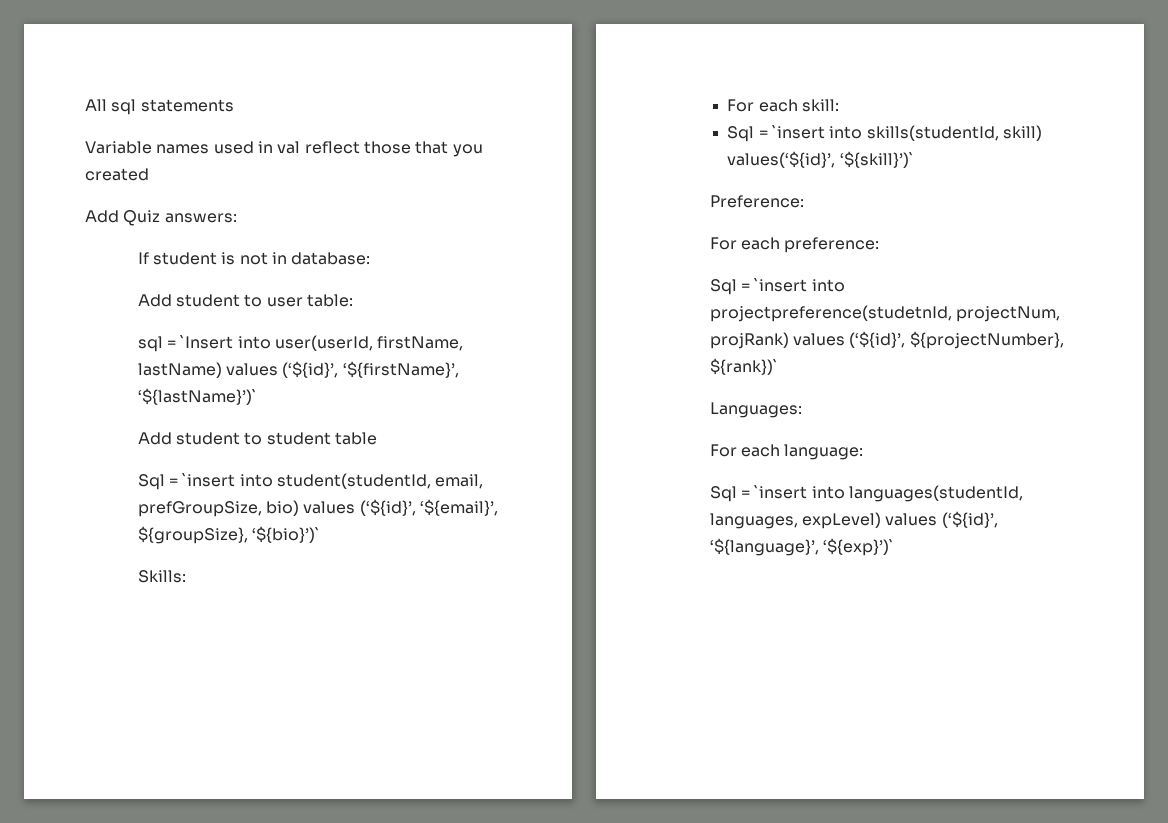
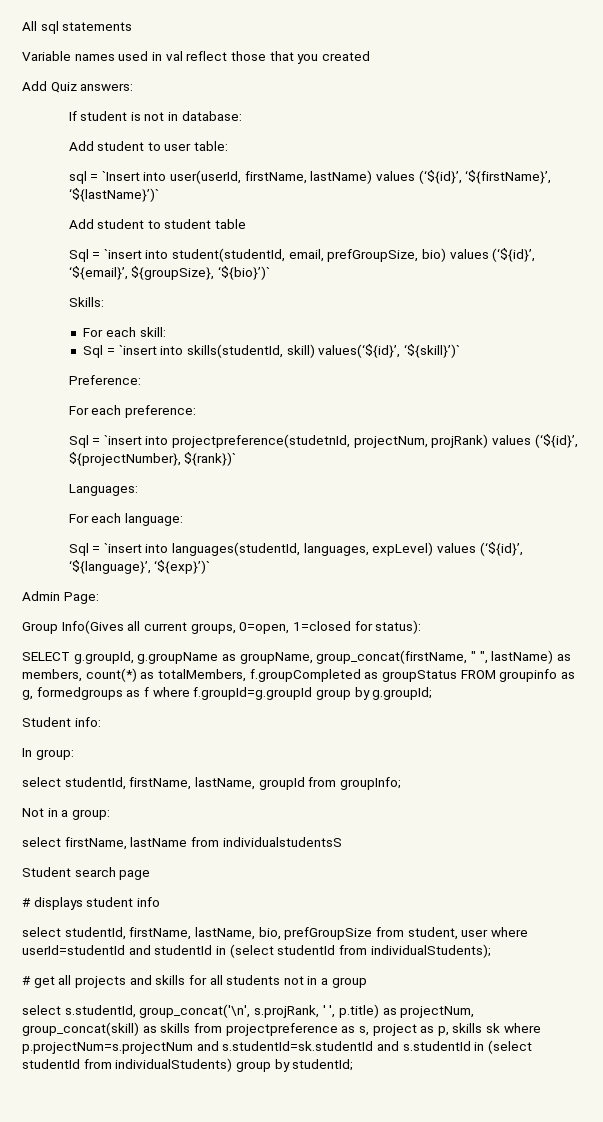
+ Admin Page:
+ Group Info(Gives all current groups, 0=open, 1=closed for status):
+ SELECT g.groupId, g.groupName as groupName, group_concat(firstName, " ", lastName) as members, count(*) as totalMembers, f.groupCompleted as groupStatus FROM groupinfo as g, formedgroups as f where f.groupId=g.groupId group by g.groupId;
+ Student info:
+ In group:
+ select studentId, firstName, lastName, groupId from groupInfo;
+ Not in a group:
+ select firstName, lastName from individualstudentsS
+ Student search page
+ # displays student info
+ select studentId, firstName, lastName, bio, prefGroupSize from student, user where userId=studentId and studentId in (select studentId from individualStudents);
+ # get all projects and skills for all students not in a group
+ select s.studentId, group_concat('\n', s.projRank, ' ', p.title) as projectNum, group_concat(skill) as skills from projectpreference as s, project as p, skills sk where p.projectNum=s.projectNum and s.studentId=sk.studentId and s.studentId in (select studentId from individualStudents) group by studentId;

